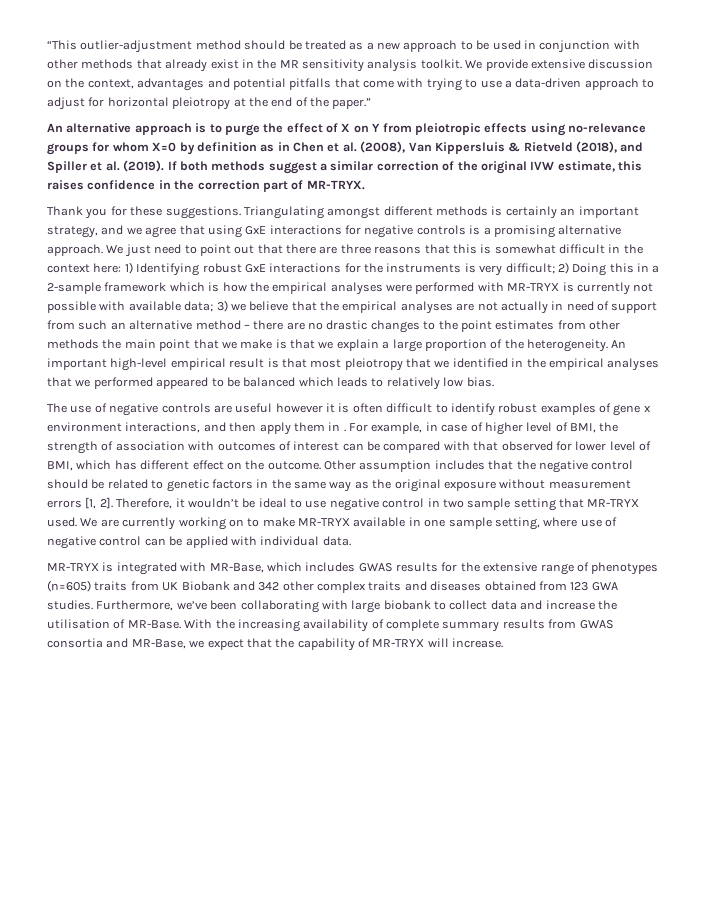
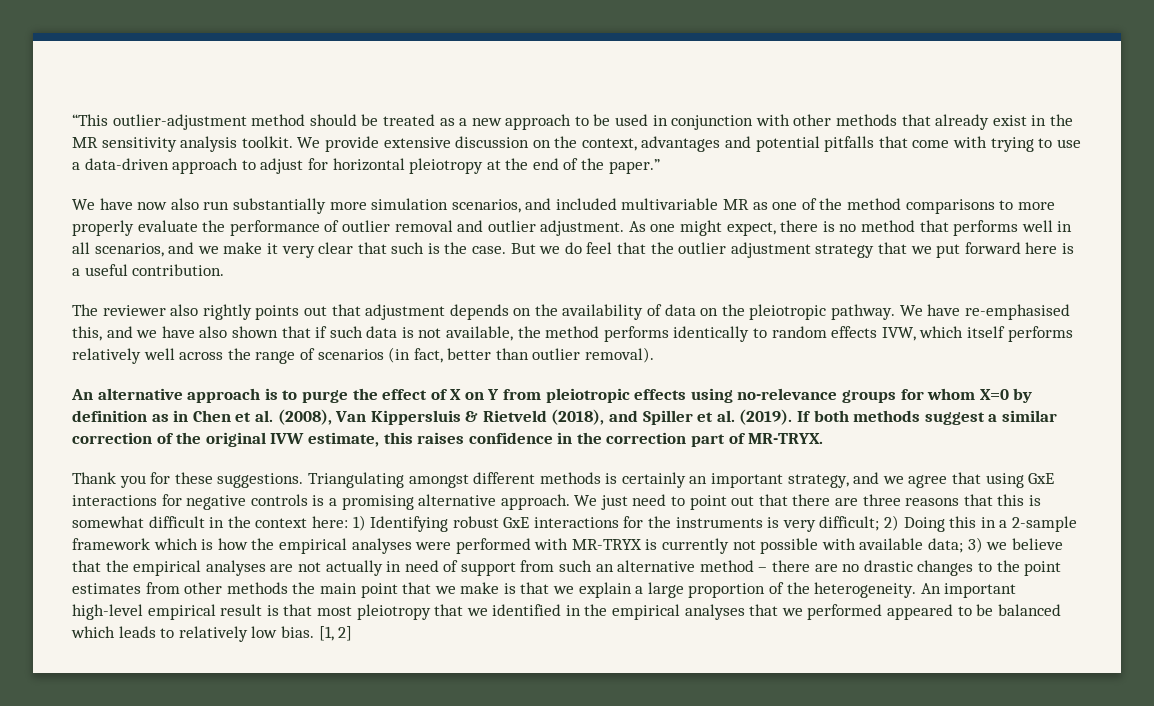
+ We have now also run substantially more simulation scenarios, and included multivariable MR as one of the method comparisons to more properly evaluate the performance of outlier removal and outlier adjustment. As one might expect, there is no method that performs well in all scenarios, and we make it very clear that such is the case. But we do feel that the outlier adjustment strategy that we put forward here is a useful contribution.
+ The reviewer also rightly points out that adjustment depends on the availability of data on the pleiotropic pathway. We have re-emphasised this, and we have also shown that if such data is not available, the method performs identically to random effects IVW, which itself performs relatively well across the range of scenarios (in fact, better than outlier removal).
- An important high-level empirical result is that most pleiotropy that we identified in the empirical analyses that we performed appeared to be balanced which leads to relatively low bias.
- The use of negative controls are useful however it is often difficult to identify robust examples of gene x environment interactions, and then apply them in . For example, in case of higher level of BMI, the strength of association with outcomes of interest can be compared with that observed for lower level of BMI, which has different effect on the outcome. Other assumption includes that the negative control should be related to genetic factors in the same way as the original exposure without measurement errors [1, 2]. Therefore, it wouldn’t be ideal to use negative control in two sample setting that MR-TRYX used. We are currently working on to make MR-TRYX available in one sample setting, where use of negative control can be applied with individual data.
- MR-TRYX is integrated with MR-Base, which includes GWAS results for the extensive range of phenotypes (n=605) traits from UK Biobank and 342 other complex traits and diseases obtained from 123 GWA studies. Furthermore, we’ve been collaborating with large biobank to collect data and increase the utilisation of MR-Base. With the increasing availability of complete summary results from GWAS consortia and MR-Base, we expect that the capability of MR-TRYX will increase.
+ An important high-level empirical result is that most pleiotropy that we identified in the empirical analyses that we performed appeared to be balanced which leads to relatively low bias. [1, 2]

